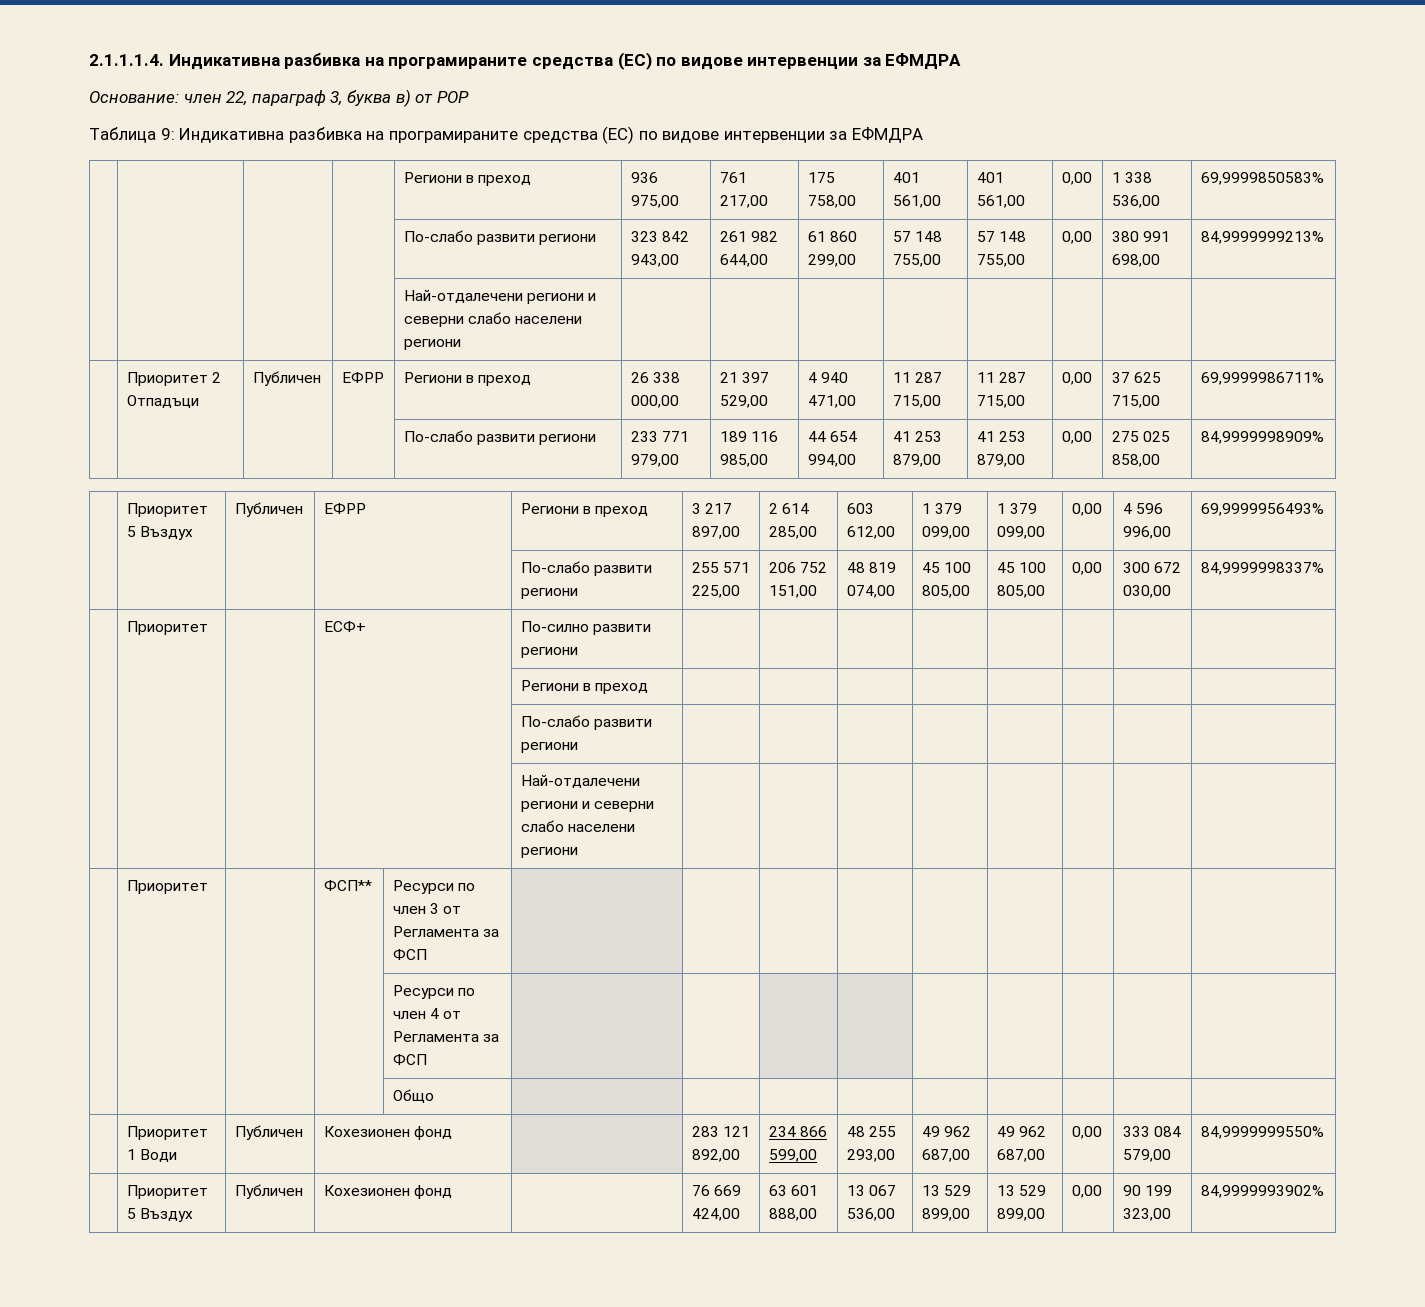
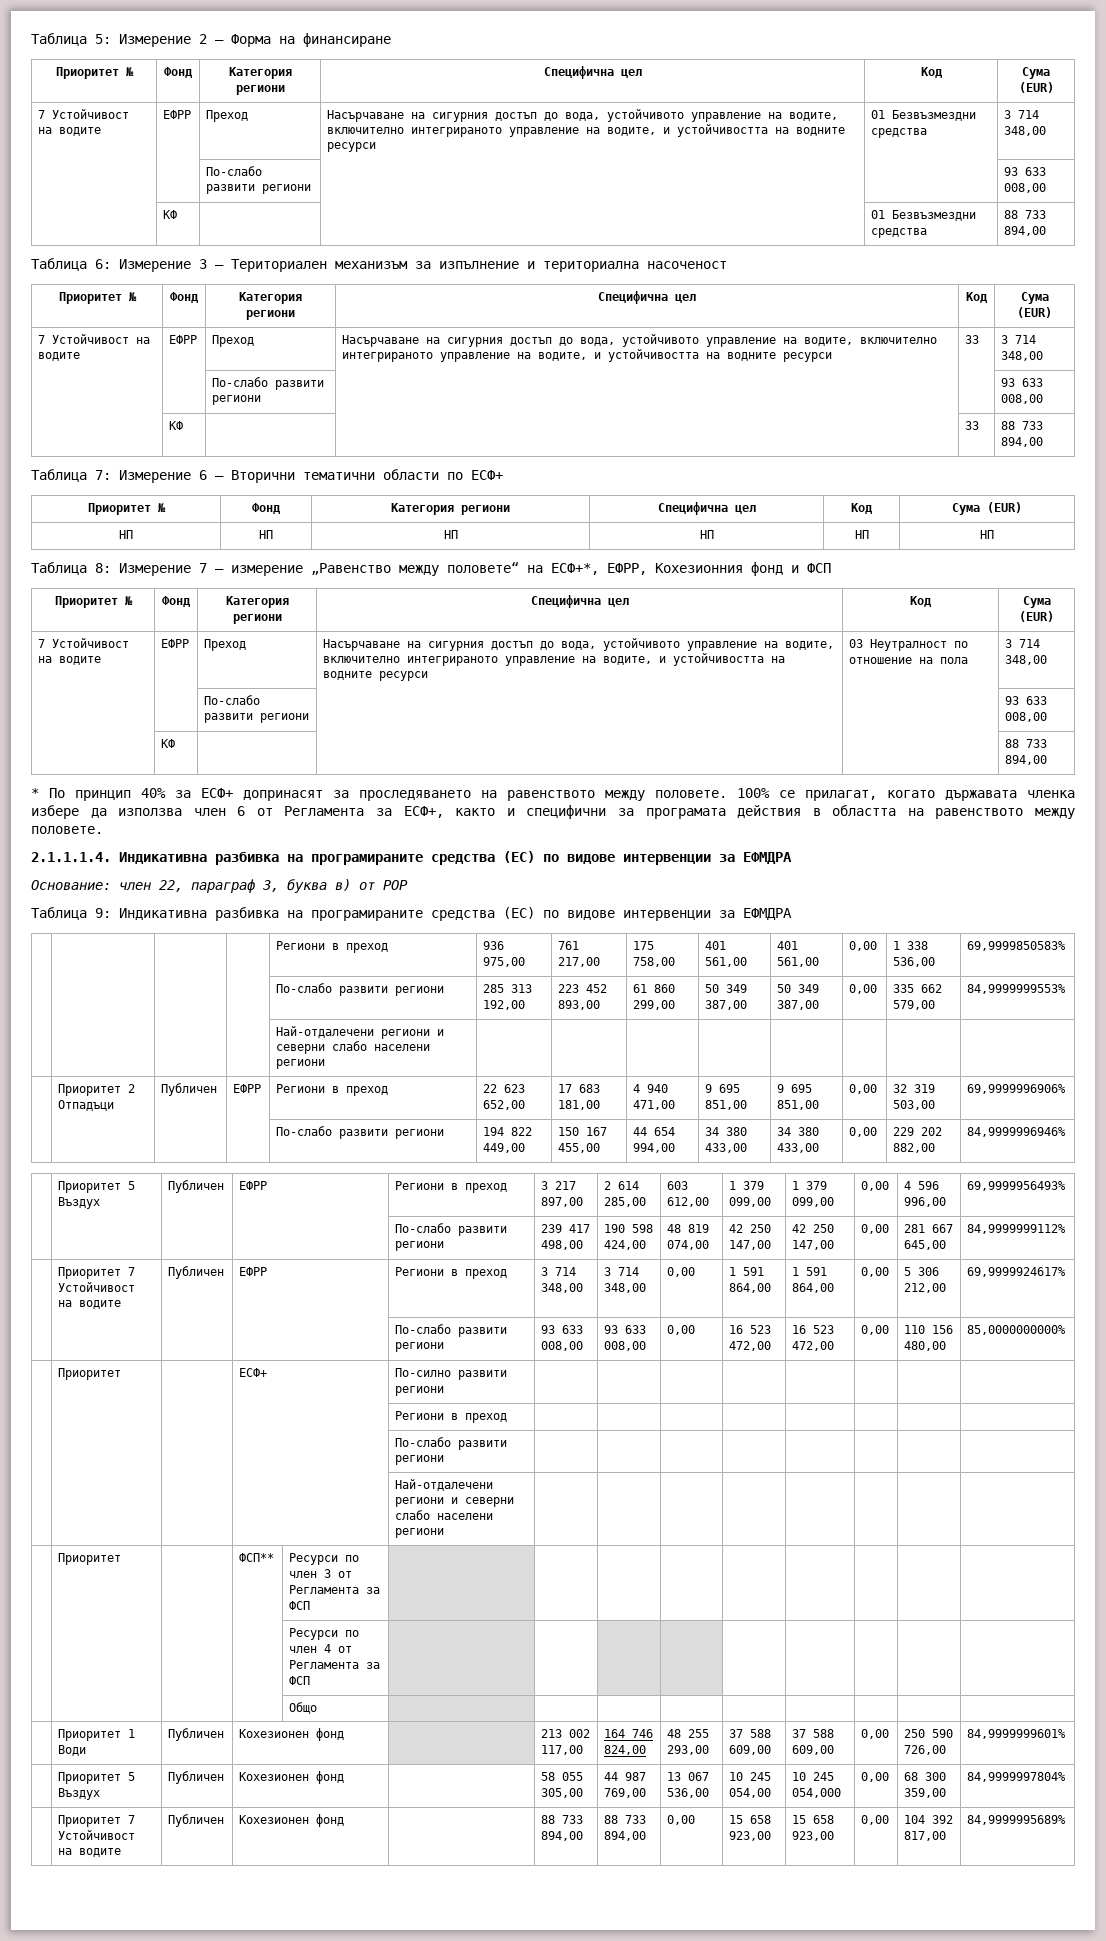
+ Таблица 5: Измерение 2 – Форма на финансиране
+ Приоритет № | Фонд | Категория региони | Специфична цел | Код | Сума (EUR)
+ 7 Устойчивост на водите | ЕФРР | Преход | Насърчаване на сигурния достъп до вода, устойчивото управление на водите, включително интегрираното управление на водите, и устойчивостта на водните ресурси | 01 Безвъзмездни средства | 3 714 348,00
+ | | По-слабо развити региони | | | 93 633 008,00
+ | КФ | | | 01 Безвъзмездни средства | 88 733 894,00
+ Таблица 6: Измерение 3 – Териториален механизъм за изпълнение и териториална насоченост
+ Приоритет № | Фонд | Категория региони | Специфична цел | Код | Сума (EUR)
+ 7 Устойчивост на водите | ЕФРР | Преход | Насърчаване на сигурния достъп до вода, устойчивото управление на водите, включително интегрираното управление на водите, и устойчивостта на водните ресурси | 33 | 3 714 348,00
+ | | По-слабо развити региони | | | 93 633 008,00
+ | КФ | | | 33 | 88 733 894,00
+ Таблица 7: Измерение 6 — Вторични тематични области по ЕСФ+
+ Приоритет № | Фонд | Категория региони | Специфична цел | Код | Сума (EUR)
+ НП | НП | НП | НП | НП | НП
+ Таблица 8: Измерение 7 — измерение „Равенство между половете“ на ЕСФ+*, ЕФРР, Кохезионния фонд и ФСП
+ Приоритет № | Фонд | Категория региони | Специфична цел | Код | Сума (EUR)
+ 7 Устойчивост на водите | ЕФРР | Преход | Насърчаване на сигурния достъп до вода, устойчивото управление на водите, включително интегрираното управление на водите, и устойчивостта на водните ресурси | 03 Неутралност по отношение на пола | 3 714 348,00
+ | | По-слабо развити региони | | | 93 633 008,00
+ | КФ | | | | 88 733 894,00
+ * По принцип 40% за ЕСФ+ допринасят за проследяването на равенството между половете. 100% се прилагат, когато държавата членка избере да използва член 6 от Регламента за ЕСФ+, както и специфични за програмата действия в областта на равенството между половете.
- | | | | По-слабо развити региони | 323 842 943,00 | 261 982 644,00 | 61 860 299,00 | 57 148 755,00 | 57 148 755,00 | 0,00 | 380 991 698,00 | 84,9999999213%
+ | | | | По-слабо развити региони | 285 313 192,00 | 223 452 893,00 | 61 860 299,00 | 50 349 387,00 | 50 349 387,00 | 0,00 | 335 662 579,00 | 84,9999999553%
- | Приоритет 2 Отпадъци | Публичен | ЕФРР | Региони в преход | 26 338 000,00 | 21 397 529,00 | 4 940 471,00 | 11 287 715,00 | 11 287 715,00 | 0,00 | 37 625 715,00 | 69,9999986711%
- | | | | По-слабо развити региони | 233 771 979,00 | 189 116 985,00 | 44 654 994,00 | 41 253 879,00 | 41 253 879,00 | 0,00 | 275 025 858,00 | 84,9999998909%
+ | Приоритет 2 Отпадъци | Публичен | ЕФРР | Региони в преход | 22 623 652,00 | 17 683 181,00 | 4 940 471,00 | 9 695 851,00 | 9 695 851,00 | 0,00 | 32 319 503,00 | 69,9999996906%
+ | | | | По-слабо развити региони | 194 822 449,00 | 150 167 455,00 | 44 654 994,00 | 34 380 433,00 | 34 380 433,00 | 0,00 | 229 202 882,00 | 84,9999996946%
- | | | | По-слабо развити региони | 255 571 225,00 | 206 752 151,00 | 48 819 074,00 | 45 100 805,00 | 45 100 805,00 | 0,00 | 300 672 030,00 | 84,9999998337%
+ | | | | По-слабо развити региони | 239 417 498,00 | 190 598 424,00 | 48 819 074,00 | 42 250 147,00 | 42 250 147,00 | 0,00 | 281 667 645,00 | 84,9999999112%
+ | Приоритет 7 Устойчивост на водите | Публичен | ЕФРР | Региони в преход | 3 714 348,00 | 3 714 348,00 | 0,00 | 1 591 864,00 | 1 591 864,00 | 0,00 | 5 306 212,00 | 69,9999924617%
+ | | | | По-слабо развити региони | 93 633 008,00 | 93 633 008,00 | 0,00 | 16 523 472,00 | 16 523 472,00 | 0,00 | 110 156 480,00 | 85,0000000000%
- | Приоритет 1 Води | Публичен | Кохезионен фонд | | 283 121 892,00 | 234 866 599,00 | 48 255 293,00 | 49 962 687,00 | 49 962 687,00 | 0,00 | 333 084 579,00 | 84,9999999550%
+ | Приоритет 1 Води | Публичен | Кохезионен фонд | | 213 002 117,00 | 164 746 824,00 | 48 255 293,00 | 37 588 609,00 | 37 588 609,00 | 0,00 | 250 590 726,00 | 84,9999999601%
- | Приоритет 5 Въздух | Публичен | Кохезионен фонд | | 76 669 424,00 | 63 601 888,00 | 13 067 536,00 | 13 529 899,00 | 13 529 899,00 | 0,00 | 90 199 323,00 | 84,9999993902%
+ | Приоритет 5 Въздух | Публичен | Кохезионен фонд | | 58 055 305,00 | 44 987 769,00 | 13 067 536,00 | 10 245 054,00 | 10 245 054,000 | 0,00 | 68 300 359,00 | 84,9999997804%
+ | Приоритет 7 Устойчивост на водите | Публичен | Кохезионен фонд | | 88 733 894,00 | 88 733 894,00 | 0,00 | 15 658 923,00 | 15 658 923,00 | 0,00 | 104 392 817,00 | 84,9999995689%

